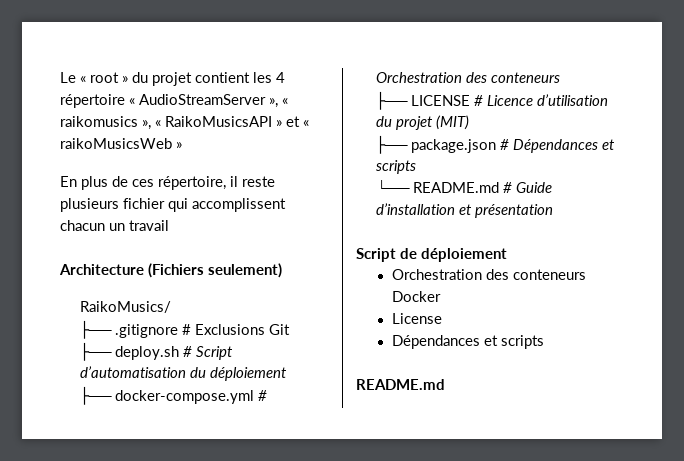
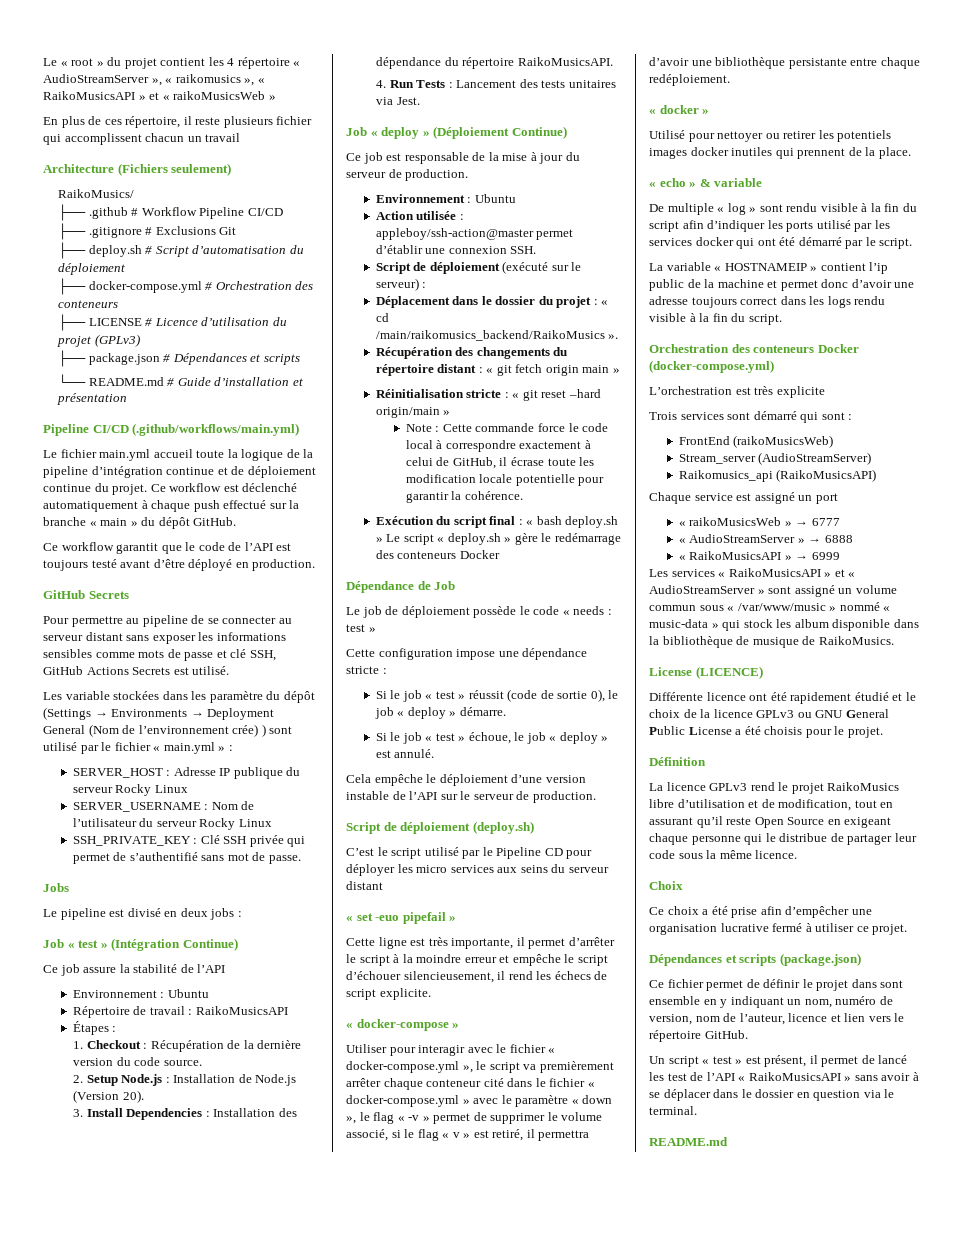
+ ├── .github # Workflow Pipeline CI/CD
- ├── LICENSE # Licence d’utilisation du projet (MIT)
+ ├── LICENSE # Licence d’utilisation du projet (GPLv3)
- Script de déploiement
- Orchestration des conteneurs Docker
- License
- Dépendances et scripts
+ Pipeline CI/CD (.github/workflows/main.yml)
+ Le fichier main.yml accueil toute la logique de la pipeline d’intégration continue et de déploiement continue du projet. Ce workflow est déclenché automatiquement à chaque push effectué sur la branche « main » du dépôt GitHub.
+ Ce workflow garantit que le code de l’API est toujours testé avant d’être déployé en production.
+ GitHub Secrets
+ Pour permettre au pipeline de se connecter au serveur distant sans exposer les informations sensibles comme mots de passe et clé SSH, GitHub Actions Secrets est utilisé.
+ Les variable stockées dans les paramètre du dépôt (Settings → Environments → Deployment General (Nom de l’environnement crée) ) sont utilisé par le fichier « main.yml » :
+ SERVER_HOST : Adresse IP publique du serveur Rocky Linux
+ SERVER_USERNAME : Nom de l’utilisateur du serveur Rocky Linux
+ SSH_PRIVATE_KEY : Clé SSH privée qui permet de s’authentifié sans mot de passe.
+ Jobs
+ Le pipeline est divisé en deux jobs :
+ Job « test » (Intégration Continue)
+ Ce job assure la stabilité de l’API
+ Environnement : Ubuntu
+ Répertoire de travail : RaikoMusicsAPI
+ Étapes :
+ 1. Checkout : Récupération de la dernière version du code source.
+ 2. Setup Node.js : Installation de Node.js (Version 20).
+ 3. Install Dependencies : Installation des dépendance du répertoire RaikoMusicsAPI.
+ 4. Run Tests : Lancement des tests unitaires via Jest.
+ Job « deploy » (Déploiement Continue)
+ Ce job est responsable de la mise à jour du serveur de production.
+ Environnement : Ubuntu
+ Action utilisée : appleboy/ssh-action@master permet d’établir une connexion SSH.
+ Script de déploiement (exécuté sur le serveur) :
+ Déplacement dans le dossier du projet : « cd /main/raikomusics_backend/RaikoMusics ».
+ Récupération des changements du répertoire distant : « git fetch origin main »
+ Réinitialisation stricte : « git reset –hard origin/main »
+ Note : Cette commande force le code local à correspondre exactement à celui de GitHub, il écrase toute les modification locale potentielle pour garantir la cohérence.
+ Exécution du script final : « bash deploy.sh » Le script « deploy.sh » gère le redémarrage des conteneurs Docker
+ Dépendance de Job
+ Le job de déploiement possède le code « needs : test »
+ Cette configuration impose une dépendance stricte :
+ Si le job « test » réussit (code de sortie 0), le job « deploy » démarre.
+ Si le job « test » échoue, le job « deploy » est annulé.
+ Cela empêche le déploiement d’une version instable de l’API sur le serveur de production.
+ Script de déploiement (deploy.sh)
+ C’est le script utilisé par le Pipeline CD pour déployer les micro services aux seins du serveur distant
+ « set -euo pipefail »
+ Cette ligne est très importante, il permet d’arrêter le script à la moindre erreur et empêche le script d’échouer silencieusement, il rend les échecs de script explicite.
+ « docker-compose »
+ Utiliser pour interagir avec le fichier « docker-compose.yml », le script va premièrement arrêter chaque conteneur cité dans le fichier « docker-compose.yml » avec le paramètre « down », le flag « -v » permet de supprimer le volume associé, si le flag « v » est retiré, il permettra d’avoir une bibliothèque persistante entre chaque redéploiement.
+ « docker »
+ Utilisé pour nettoyer ou retirer les potentiels images docker inutiles qui prennent de la place.
+ « echo » & variable
+ De multiple « log » sont rendu visible à la fin du script afin d’indiquer les ports utilisé par les services docker qui ont été démarré par le script.
+ La variable « HOSTNAMEIP » contient l’ip public de la machine et permet donc d’avoir une adresse toujours correct dans les logs rendu visible à la fin du script.
+ Orchestration des conteneurs Docker (docker-compose.yml)
+ L’orchestration est très explicite
+ Trois services sont démarré qui sont :
+ FrontEnd (raikoMusicsWeb)
+ Stream_server (AudioStreamServer)
+ Raikomusics_api (RaikoMusicsAPI)
+ Chaque service est assigné un port
+ « raikoMusicsWeb » → 6777
+ « AudioStreamServer » → 6888
+ « RaikoMusicsAPI » → 6999
+ Les services « RaikoMusicsAPI » et « AudioStreamServer » sont assigné un volume commun sous « /var/www/music » nommé « music-data » qui stock les album disponible dans la bibliothèque de musique de RaikoMusics.
+ License (LICENCE)
+ Différente licence ont été rapidement étudié et le choix de la licence GPLv3 ou GNU General Public License a été choisis pour le projet.
+ Définition
+ La licence GPLv3 rend le projet RaikoMusics libre d’utilisation et de modification, tout en assurant qu’il reste Open Source en exigeant chaque personne qui le distribue de partager leur code sous la même licence.
+ Choix
+ Ce choix a été prise afin d’empêcher une organisation lucrative fermé à utiliser ce projet.
+ Dépendances et scripts (package.json)
+ Ce fichier permet de définir le projet dans sont ensemble en y indiquant un nom, numéro de version, nom de l’auteur, licence et lien vers le répertoire GitHub.
+ Un script « test » est présent, il permet de lancé les test de l’API « RaikoMusicsAPI » sans avoir à se déplacer dans le dossier en question via le terminal.

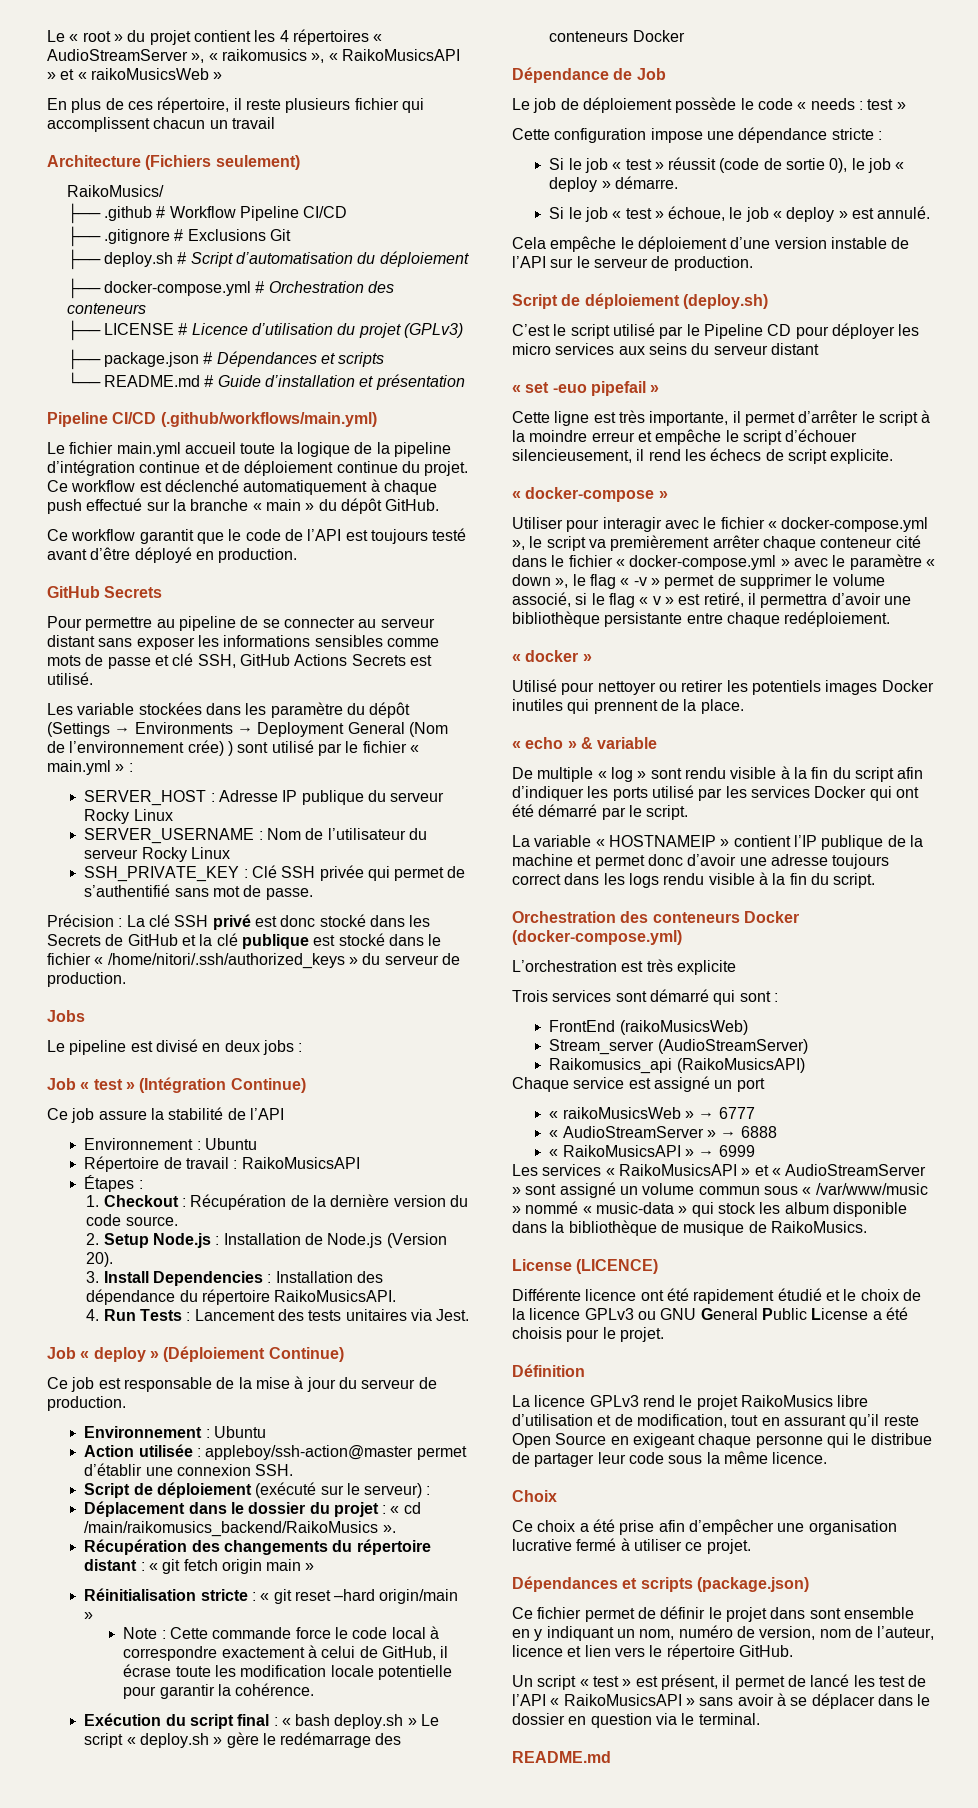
- Le « root » du projet contient les 4 répertoire « AudioStreamServer », « raikomusics », « RaikoMusicsAPI » et « raikoMusicsWeb »
+ Le « root » du projet contient les 4 répertoires « AudioStreamServer », « raikomusics », « RaikoMusicsAPI » et « raikoMusicsWeb »
+ Précision : La clé SSH privé est donc stocké dans les Secrets de GitHub et la clé publique est stocké dans le fichier « /home/nitori/.ssh/authorized_keys » du serveur de production.
- Utilisé pour nettoyer ou retirer les potentiels images docker inutiles qui prennent de la place.
+ Utilisé pour nettoyer ou retirer les potentiels images Docker inutiles qui prennent de la place.
- De multiple « log » sont rendu visible à la fin du script afin d’indiquer les ports utilisé par les services docker qui ont été démarré par le script.
+ De multiple « log » sont rendu visible à la fin du script afin d’indiquer les ports utilisé par les services Docker qui ont été démarré par le script.
- La variable « HOSTNAMEIP » contient l’ip public de la machine et permet donc d’avoir une adresse toujours correct dans les logs rendu visible à la fin du script.
+ La variable « HOSTNAMEIP » contient l’IP publique de la machine et permet donc d’avoir une adresse toujours correct dans les logs rendu visible à la fin du script.

